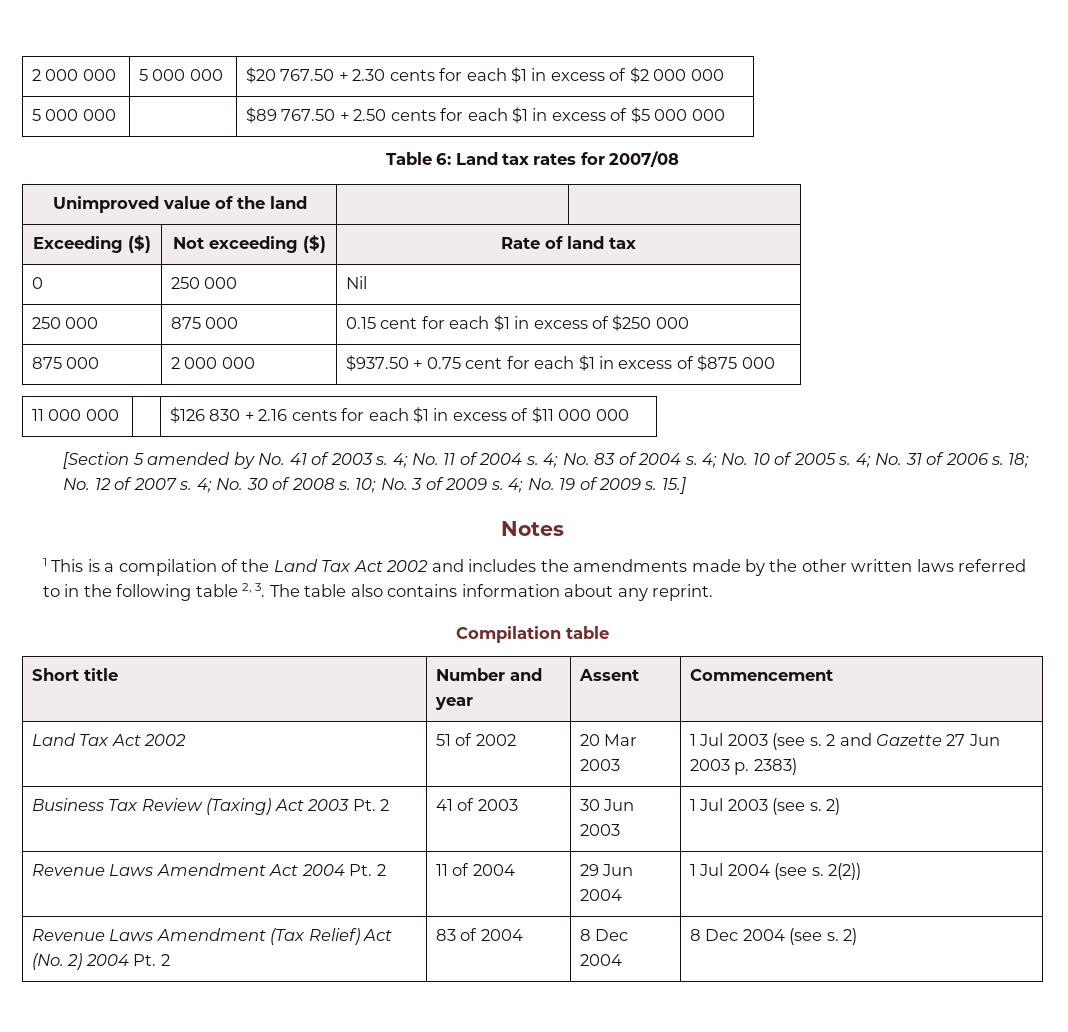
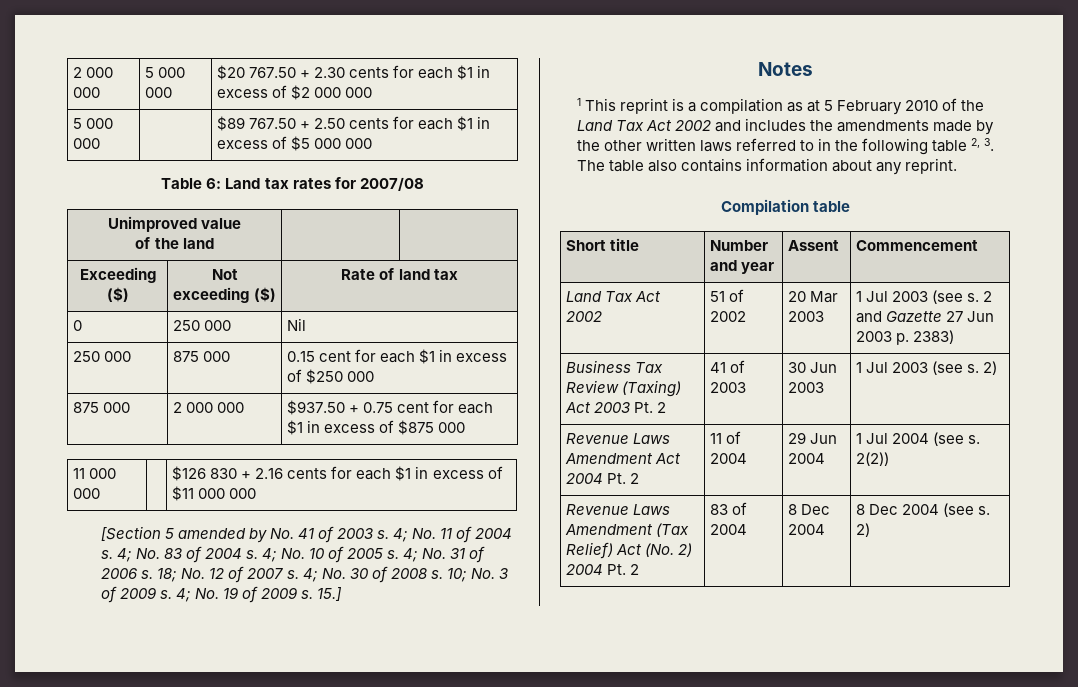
- Unimproved value of the land | |
+ Unimproved value
+ of the land | |
- 1 This is a compilation of the Land Tax Act 2002 and includes the amendments made by the other written laws referred to in the following table 2, 3. The table also contains information about any reprint.
+ 1 This reprint is a compilation as at 5 February 2010 of the Land Tax Act 2002 and includes the amendments made by the other written laws referred to in the following table 2, 3. The table also contains information about any reprint.

